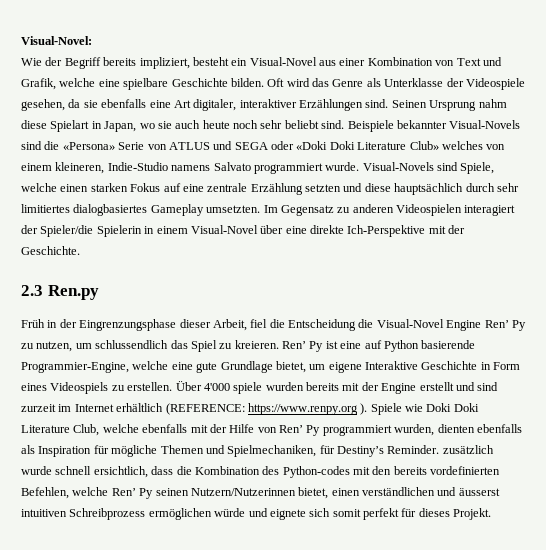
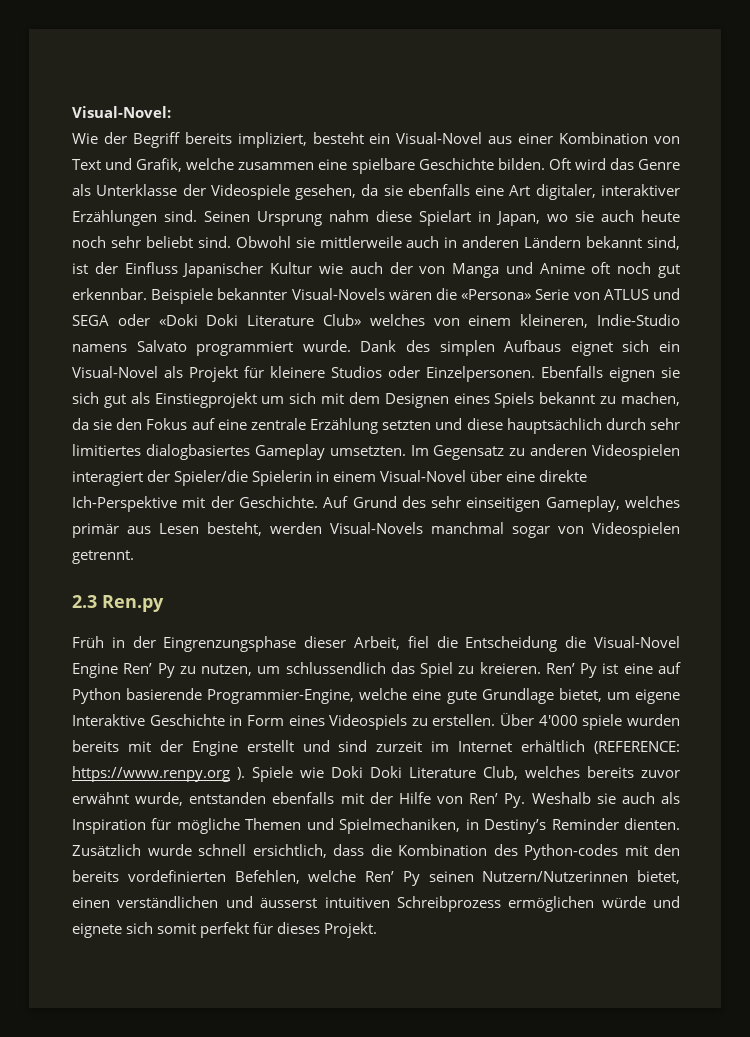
- Wie der Begriff bereits impliziert, besteht ein Visual-Novel aus einer Kombination von Text und Grafik, welche eine spielbare Geschichte bilden.
+ Wie der Begriff bereits impliziert, besteht ein Visual-Novel aus einer Kombination von Text und Grafik, welche zusammen eine spielbare Geschichte bilden.
+ Obwohl sie mittlerweile auch in anderen Ländern bekannt sind, ist der Einfluss Japanischer Kultur wie auch der von Manga und Anime oft noch gut erkennbar.
- Beispiele bekannter Visual-Novels sind die «Persona» Serie von ATLUS und SEGA oder «Doki Doki Literature Club» welches von einem kleineren, Indie-Studio namens Salvato programmiert wurde.
+ Beispiele bekannter Visual-Novels wären die «Persona» Serie von ATLUS und SEGA oder «Doki Doki Literature Club» welches von einem kleineren, Indie-Studio namens Salvato programmiert wurde.
- Visual-Novels sind Spiele, welche einen starken Fokus auf eine zentrale Erzählung setzten und diese hauptsächlich durch sehr limitiertes dialogbasiertes Gameplay umsetzten.
+ Dank des simplen Aufbaus eignet sich ein Visual-Novel als Projekt für kleinere Studios oder Einzelpersonen. Ebenfalls eignen sie sich gut als Einstiegprojekt um sich mit dem Designen eines Spiels bekannt zu machen, da sie den Fokus auf eine zentrale Erzählung setzten und diese hauptsächlich durch sehr limitiertes dialogbasiertes Gameplay umsetzten.
+ Auf Grund des sehr einseitigen Gameplay, welches primär aus Lesen besteht, werden Visual-Novels manchmal sogar von Videospielen getrennt.
- Spiele wie Doki Doki Literature Club, welche ebenfalls mit der Hilfe von Ren’ Py programmiert wurden, dienten ebenfalls als Inspiration für mögliche Themen und Spielmechaniken, für Destiny’s Reminder. zusätzlich wurde schnell ersichtlich, dass die Kombination des Python-codes mit den bereits vordefinierten Befehlen, welche Ren’ Py seinen Nutzern/Nutzerinnen bietet, einen verständlichen und äusserst intuitiven Schreibprozess ermöglichen würde und eignete sich somit perfekt für dieses Projekt.
+ Spiele wie Doki Doki Literature Club, welches bereits zuvor erwähnt wurde, entstanden ebenfalls mit der Hilfe von Ren’ Py. Weshalb sie auch als Inspiration für mögliche Themen und Spielmechaniken, in Destiny’s Reminder dienten. Zusätzlich wurde schnell ersichtlich, dass die Kombination des Python-codes mit den bereits vordefinierten Befehlen, welche Ren’ Py seinen Nutzern/Nutzerinnen bietet, einen verständlichen und äusserst intuitiven Schreibprozess ermöglichen würde und eignete sich somit perfekt für dieses Projekt.

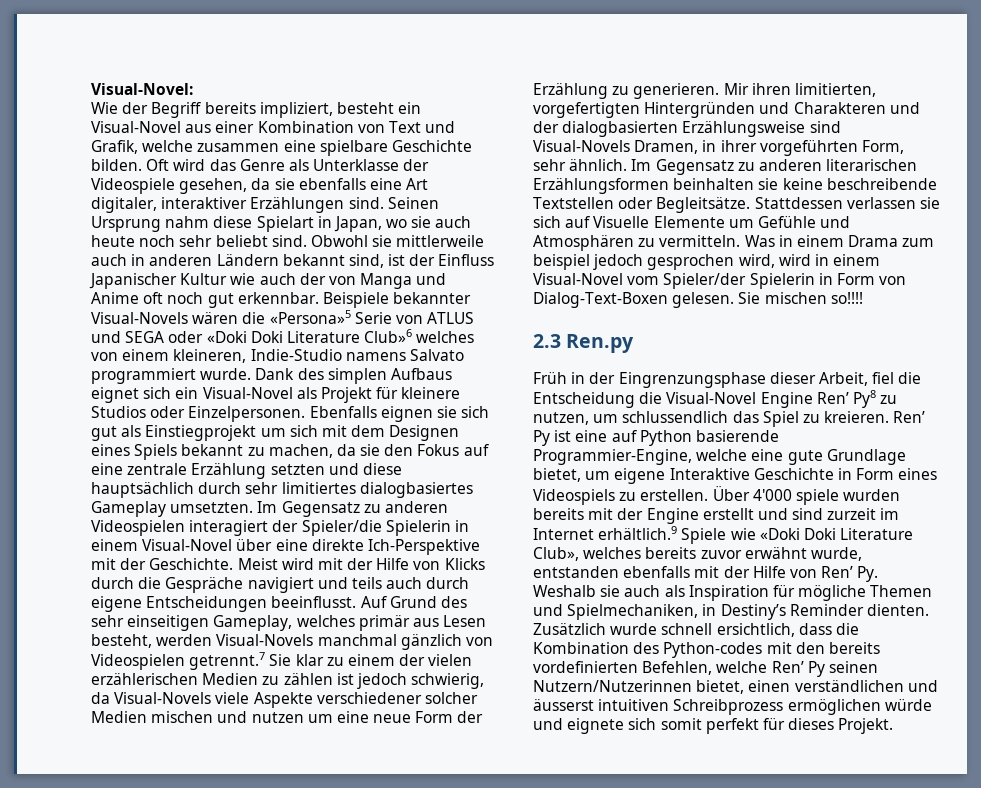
- Beispiele bekannter Visual-Novels wären die «Persona» Serie von ATLUS und SEGA oder «Doki Doki Literature Club» welches von einem kleineren, Indie-Studio namens Salvato programmiert wurde.
+ Beispiele bekannter Visual-Novels wären die «Persona»5 Serie von ATLUS und SEGA oder «Doki Doki Literature Club»6 welches von einem kleineren, Indie-Studio namens Salvato programmiert wurde.
+ Meist wird mit der Hilfe von Klicks durch die Gespräche navigiert und teils auch durch eigene Entscheidungen beeinflusst.
- Auf Grund des sehr einseitigen Gameplay, welches primär aus Lesen besteht, werden Visual-Novels manchmal sogar von Videospielen getrennt.
+ Auf Grund des sehr einseitigen Gameplay, welches primär aus Lesen besteht, werden Visual-Novels manchmal gänzlich von Videospielen getrennt.7 Sie klar zu einem der vielen erzählerischen Medien zu zählen ist jedoch schwierig, da Visual-Novels viele Aspekte verschiedener solcher Medien mischen und nutzen um eine neue Form der Erzählung zu generieren. Mir ihren limitierten, vorgefertigten Hintergründen und Charakteren und der dialogbasierten Erzählungsweise sind Visual-Novels Dramen, in ihrer vorgeführten Form, sehr ähnlich. Im Gegensatz zu anderen literarischen Erzählungsformen beinhalten sie keine beschreibende Textstellen oder Begleitsätze. Stattdessen verlassen sie sich auf Visuelle Elemente um Gefühle und Atmosphären zu vermitteln. Was in einem Drama zum beispiel jedoch gesprochen wird, wird in einem Visual-Novel vom Spieler/der Spielerin in Form von Dialog-Text-Boxen gelesen. Sie mischen so!!!!
- Früh in der Eingrenzungsphase dieser Arbeit, fiel die Entscheidung die Visual-Novel Engine Ren’ Py zu nutzen, um schlussendlich das Spiel zu kreieren.
+ Früh in der Eingrenzungsphase dieser Arbeit, fiel die Entscheidung die Visual-Novel Engine Ren’ Py8 zu nutzen, um schlussendlich das Spiel zu kreieren.
- Über 4'000 spiele wurden bereits mit der Engine erstellt und sind zurzeit im Internet erhältlich (REFERENCE: https://www.renpy.org ). Spiele wie Doki Doki Literature Club, welches bereits zuvor erwähnt wurde, entstanden ebenfalls mit der Hilfe von Ren’ Py. Weshalb sie auch als Inspiration für mögliche Themen und Spielmechaniken, in Destiny’s Reminder dienten.
+ Über 4'000 spiele wurden bereits mit der Engine erstellt und sind zurzeit im Internet erhältlich.9 Spiele wie «Doki Doki Literature Club», welches bereits zuvor erwähnt wurde, entstanden ebenfalls mit der Hilfe von Ren’ Py. Weshalb sie auch als Inspiration für mögliche Themen und Spielmechaniken, in Destiny’s Reminder dienten.

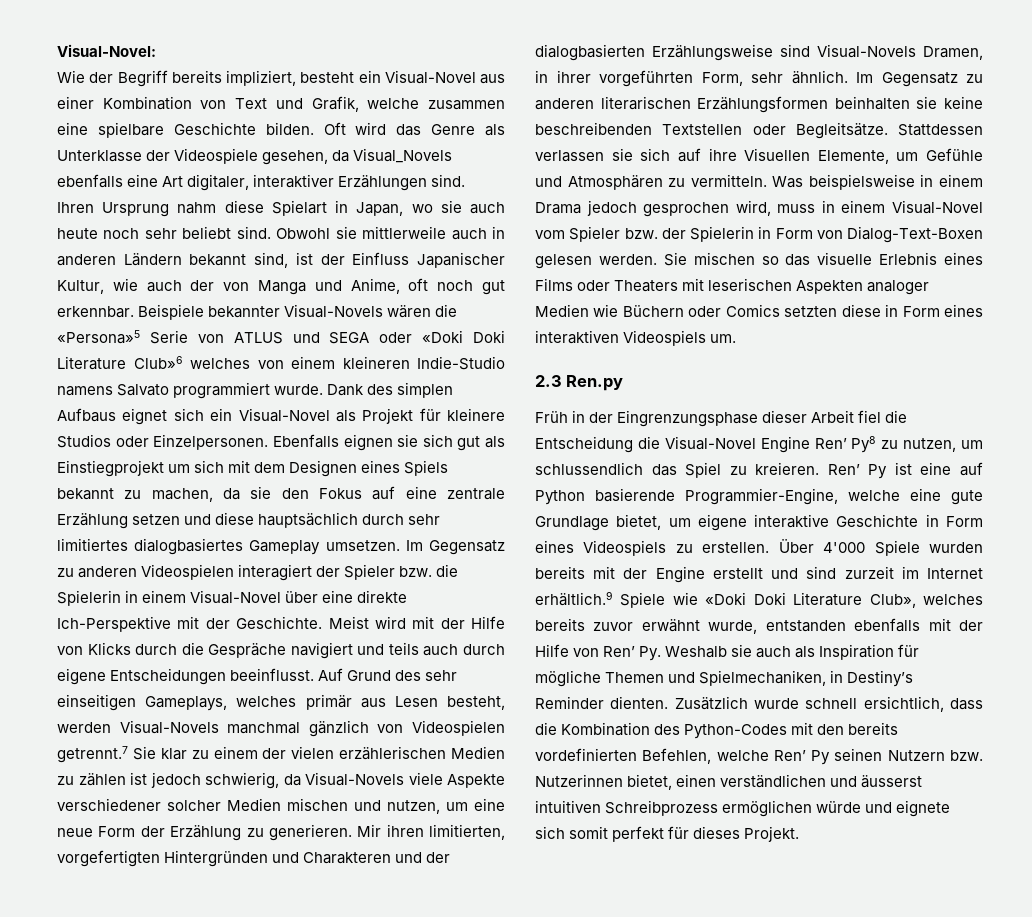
- Oft wird das Genre als Unterklasse der Videospiele gesehen, da sie ebenfalls eine Art digitaler, interaktiver Erzählungen sind.
+ Oft wird das Genre als Unterklasse der Videospiele gesehen, da Visual_Novels ebenfalls eine Art digitaler, interaktiver Erzählungen sind.
- Seinen Ursprung nahm diese Spielart in Japan, wo sie auch heute noch sehr beliebt sind.
+ Ihren Ursprung nahm diese Spielart in Japan, wo sie auch heute noch sehr beliebt sind.
- Obwohl sie mittlerweile auch in anderen Ländern bekannt sind, ist der Einfluss Japanischer Kultur wie auch der von Manga und Anime oft noch gut erkennbar.
+ Obwohl sie mittlerweile auch in anderen Ländern bekannt sind, ist der Einfluss Japanischer Kultur, wie auch der von Manga und Anime, oft noch gut erkennbar.
- Beispiele bekannter Visual-Novels wären die «Persona»5 Serie von ATLUS und SEGA oder «Doki Doki Literature Club»6 welches von einem kleineren, Indie-Studio namens Salvato programmiert wurde.
+ Beispiele bekannter Visual-Novels wären die «Persona»5 Serie von ATLUS und SEGA oder «Doki Doki Literature Club»6 welches von einem kleineren Indie-Studio namens Salvato programmiert wurde.
- Ebenfalls eignen sie sich gut als Einstiegprojekt um sich mit dem Designen eines Spiels bekannt zu machen, da sie den Fokus auf eine zentrale Erzählung setzten und diese hauptsächlich durch sehr limitiertes dialogbasiertes Gameplay umsetzten.
+ Ebenfalls eignen sie sich gut als Einstiegprojekt um sich mit dem Designen eines Spiels bekannt zu machen, da sie den Fokus auf eine zentrale Erzählung setzen und diese hauptsächlich durch sehr limitiertes dialogbasiertes Gameplay umsetzen.
- Im Gegensatz zu anderen Videospielen interagiert der Spieler/die Spielerin in einem Visual-Novel über eine direkte Ich-Perspektive mit der Geschichte.
+ Im Gegensatz zu anderen Videospielen interagiert der Spieler bzw. die Spielerin in einem Visual-Novel über eine direkte Ich-Perspektive mit der Geschichte.
- Auf Grund des sehr einseitigen Gameplay, welches primär aus Lesen besteht, werden Visual-Novels manchmal gänzlich von Videospielen getrennt.7 Sie klar zu einem der vielen erzählerischen Medien zu zählen ist jedoch schwierig, da Visual-Novels viele Aspekte verschiedener solcher Medien mischen und nutzen um eine neue Form der Erzählung zu generieren.
+ Auf Grund des sehr einseitigen Gameplays, welches primär aus Lesen besteht, werden Visual-Novels manchmal gänzlich von Videospielen getrennt.7 Sie klar zu einem der vielen erzählerischen Medien zu zählen ist jedoch schwierig, da Visual-Novels viele Aspekte verschiedener solcher Medien mischen und nutzen, um eine neue Form der Erzählung zu generieren.
- Im Gegensatz zu anderen literarischen Erzählungsformen beinhalten sie keine beschreibende Textstellen oder Begleitsätze.
+ Im Gegensatz zu anderen literarischen Erzählungsformen beinhalten sie keine beschreibenden Textstellen oder Begleitsätze.
- Stattdessen verlassen sie sich auf Visuelle Elemente um Gefühle und Atmosphären zu vermitteln.
+ Stattdessen verlassen sie sich auf ihre Visuellen Elemente, um Gefühle und Atmosphären zu vermitteln.
- Was in einem Drama zum beispiel jedoch gesprochen wird, wird in einem Visual-Novel vom Spieler/der Spielerin in Form von Dialog-Text-Boxen gelesen. Sie mischen so!!!!
+ Was beispielsweise in einem Drama jedoch gesprochen wird, muss in einem Visual-Novel vom Spieler bzw. der Spielerin in Form von Dialog-Text-Boxen gelesen werden. Sie mischen so das visuelle Erlebnis eines Films oder Theaters mit leserischen Aspekten analoger Medien wie Büchern oder Comics setzten diese in Form eines interaktiven Videospiels um.
- Früh in der Eingrenzungsphase dieser Arbeit, fiel die Entscheidung die Visual-Novel Engine Ren’ Py8 zu nutzen, um schlussendlich das Spiel zu kreieren.
+ Früh in der Eingrenzungsphase dieser Arbeit fiel die Entscheidung die Visual-Novel Engine Ren’ Py8 zu nutzen, um schlussendlich das Spiel zu kreieren.
- Ren’ Py ist eine auf Python basierende Programmier-Engine, welche eine gute Grundlage bietet, um eigene Interaktive Geschichte in Form eines Videospiels zu erstellen.
+ Ren’ Py ist eine auf Python basierende Programmier-Engine, welche eine gute Grundlage bietet, um eigene interaktive Geschichte in Form eines Videospiels zu erstellen.
- Über 4'000 spiele wurden bereits mit der Engine erstellt und sind zurzeit im Internet erhältlich.9 Spiele wie «Doki Doki Literature Club», welches bereits zuvor erwähnt wurde, entstanden ebenfalls mit der Hilfe von Ren’ Py. Weshalb sie auch als Inspiration für mögliche Themen und Spielmechaniken, in Destiny’s Reminder dienten.
+ Über 4'000 Spiele wurden bereits mit der Engine erstellt und sind zurzeit im Internet erhältlich.9 Spiele wie «Doki Doki Literature Club», welches bereits zuvor erwähnt wurde, entstanden ebenfalls mit der Hilfe von Ren’ Py. Weshalb sie auch als Inspiration für mögliche Themen und Spielmechaniken, in Destiny’s Reminder dienten.
- Zusätzlich wurde schnell ersichtlich, dass die Kombination des Python-codes mit den bereits vordefinierten Befehlen, welche Ren’ Py seinen Nutzern/Nutzerinnen bietet, einen verständlichen und äusserst intuitiven Schreibprozess ermöglichen würde und eignete sich somit perfekt für dieses Projekt.
+ Zusätzlich wurde schnell ersichtlich, dass die Kombination des Python-Codes mit den bereits vordefinierten Befehlen, welche Ren’ Py seinen Nutzern bzw. Nutzerinnen bietet, einen verständlichen und äusserst intuitiven Schreibprozess ermöglichen würde und eignete sich somit perfekt für dieses Projekt.

